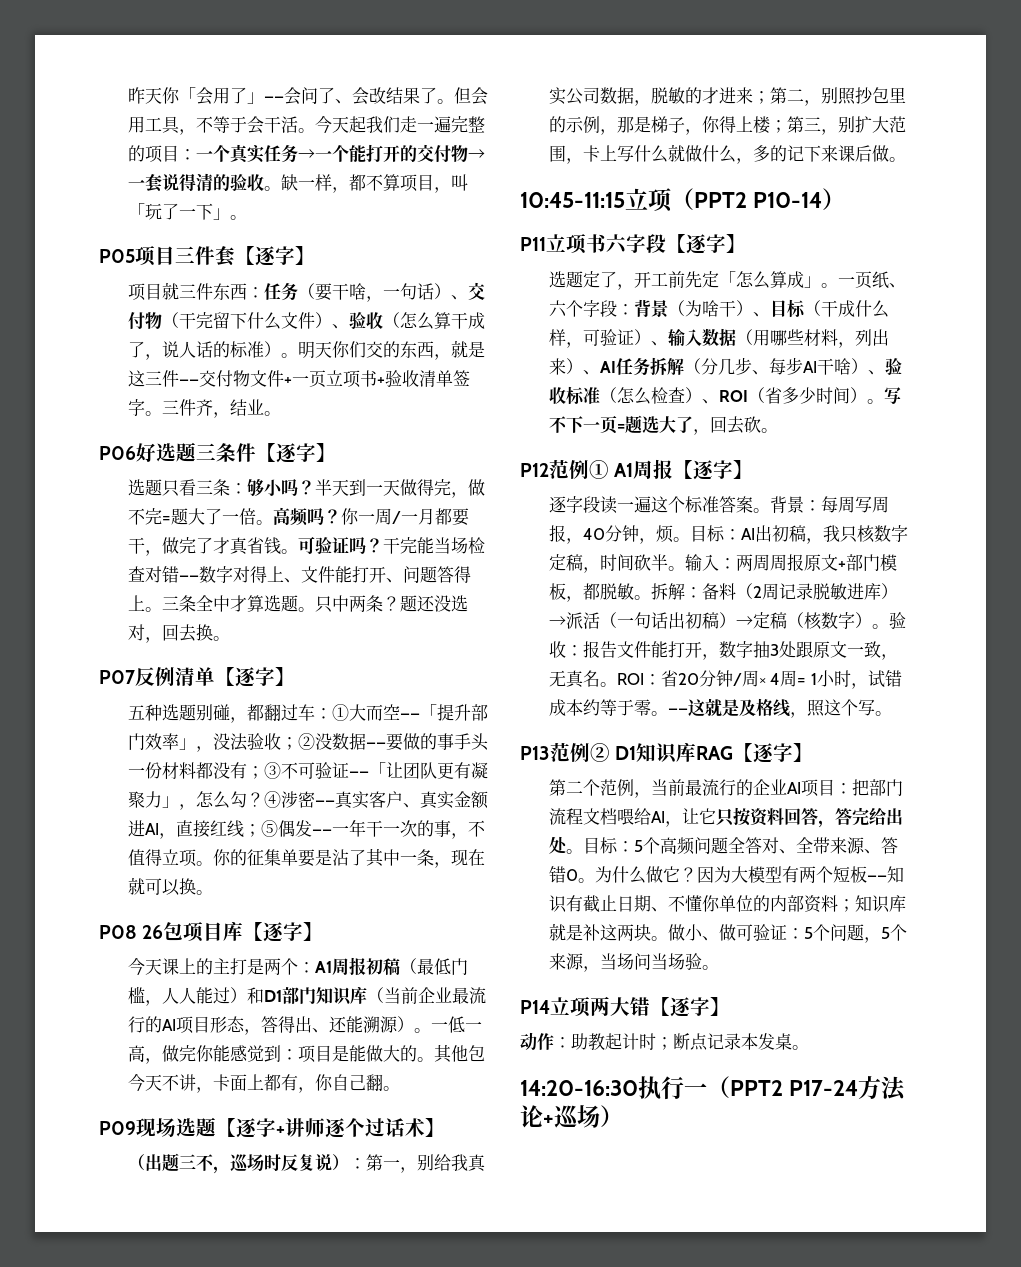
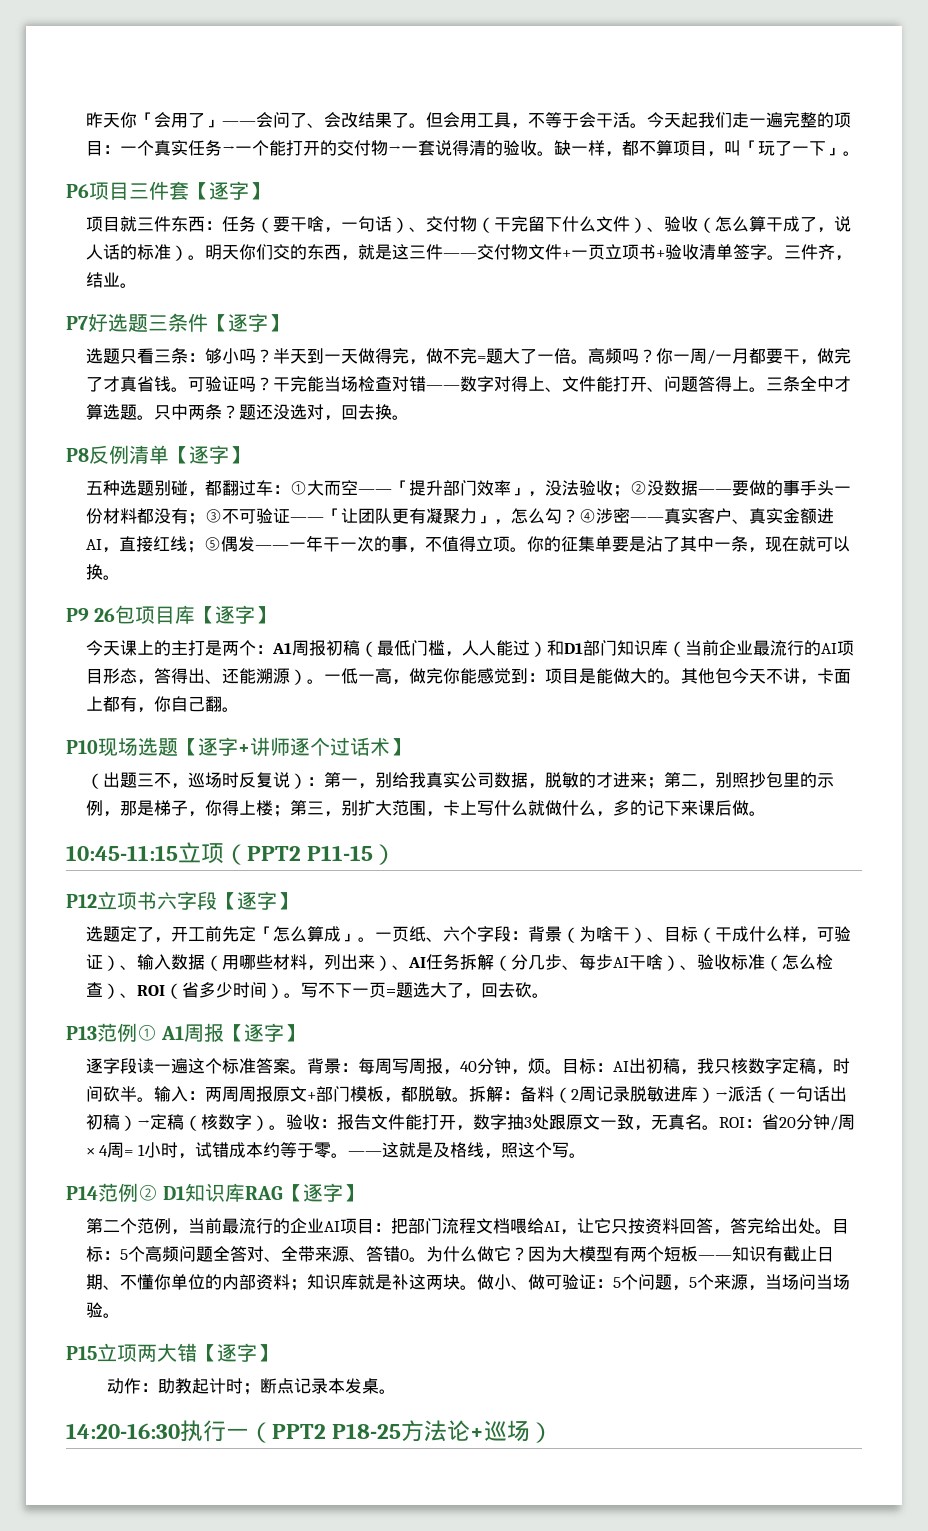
- P05项目三件套【逐字】
+ P6项目三件套【逐字】
- P06好选题三条件【逐字】
+ P7好选题三条件【逐字】
- P07反例清单【逐字】
+ P8反例清单【逐字】
- P08 26包项目库【逐字】
+ P9 26包项目库【逐字】
- P09现场选题【逐字+讲师逐个过话术】
+ P10现场选题【逐字+讲师逐个过话术】
- 10:45-11:15立项（PPT2 P10-14）
+ 10:45-11:15立项（PPT2 P11-15）
- P11立项书六字段【逐字】
+ P12立项书六字段【逐字】
- P12范例① A1周报【逐字】
+ P13范例① A1周报【逐字】
- P13范例② D1知识库RAG【逐字】
+ P14范例② D1知识库RAG【逐字】
- P14立项两大错【逐字】
+ P15立项两大错【逐字】
- 14:20-16:30执行一（PPT2 P17-24方法论+巡场）
+ 14:20-16:30执行一（PPT2 P18-25方法论+巡场）

